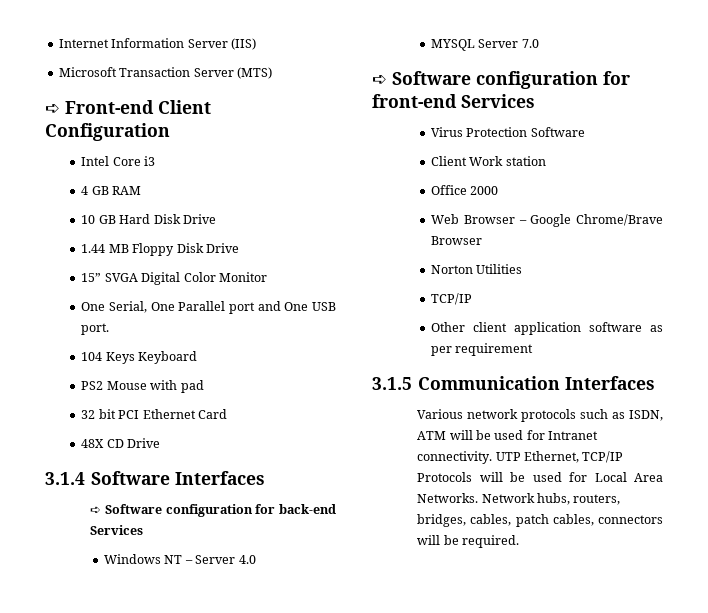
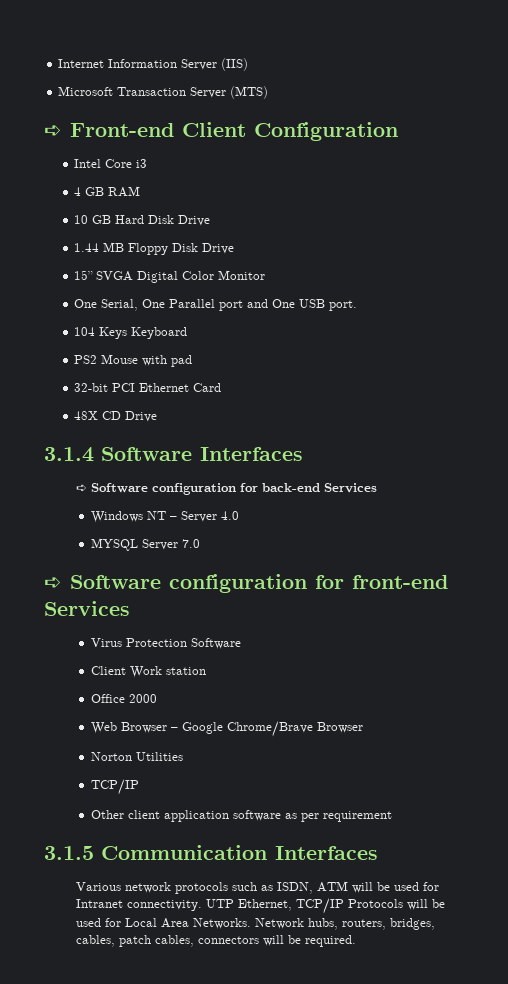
- 32 bit PCI Ethernet Card
+ 32-bit PCI Ethernet Card

